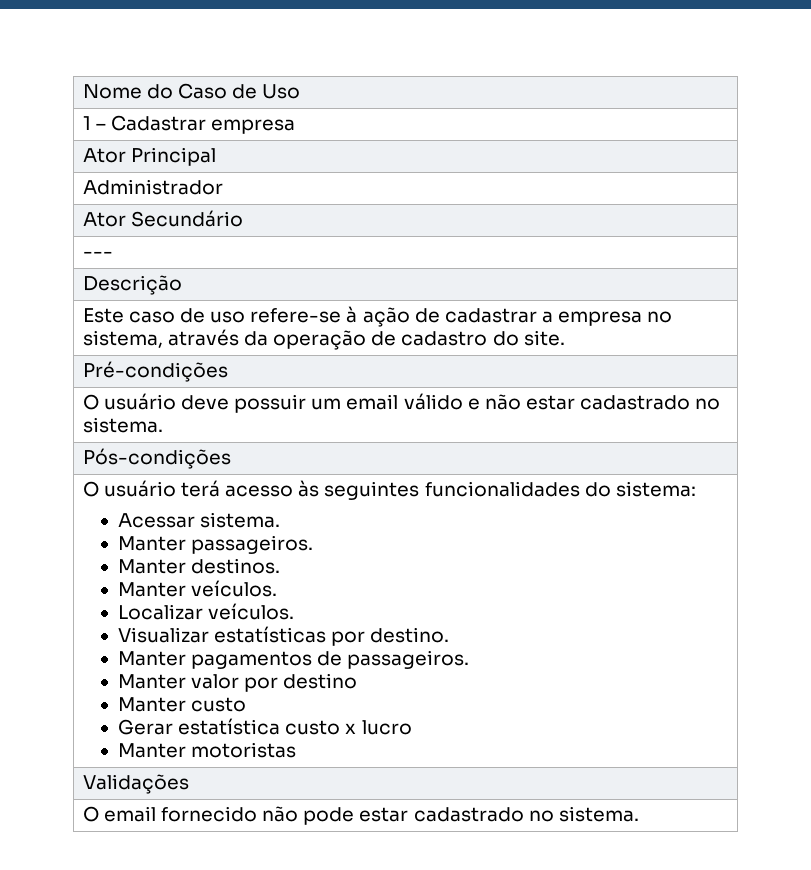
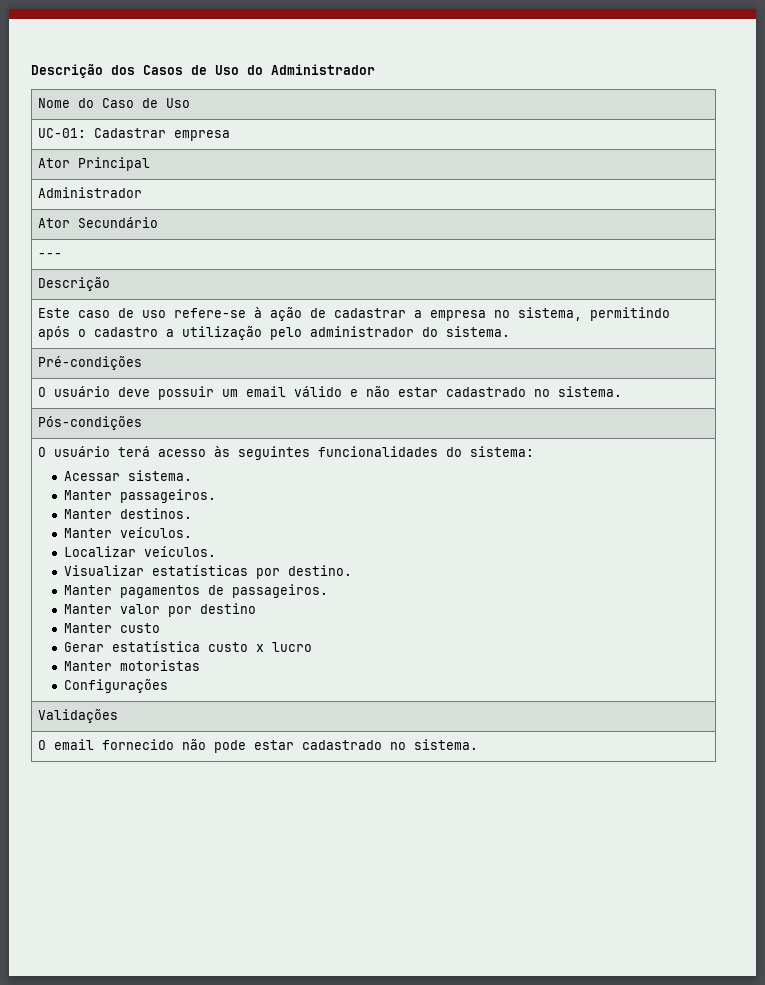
+ Descrição dos Casos de Uso do Administrador
- 1 – Cadastrar empresa
+ UC-01: Cadastrar empresa
- Este caso de uso refere-se à ação de cadastrar a empresa no sistema, através da operação de cadastro do site.
+ Este caso de uso refere-se à ação de cadastrar a empresa no sistema, permitindo após o cadastro a utilização pelo administrador do sistema.
+ Configurações

